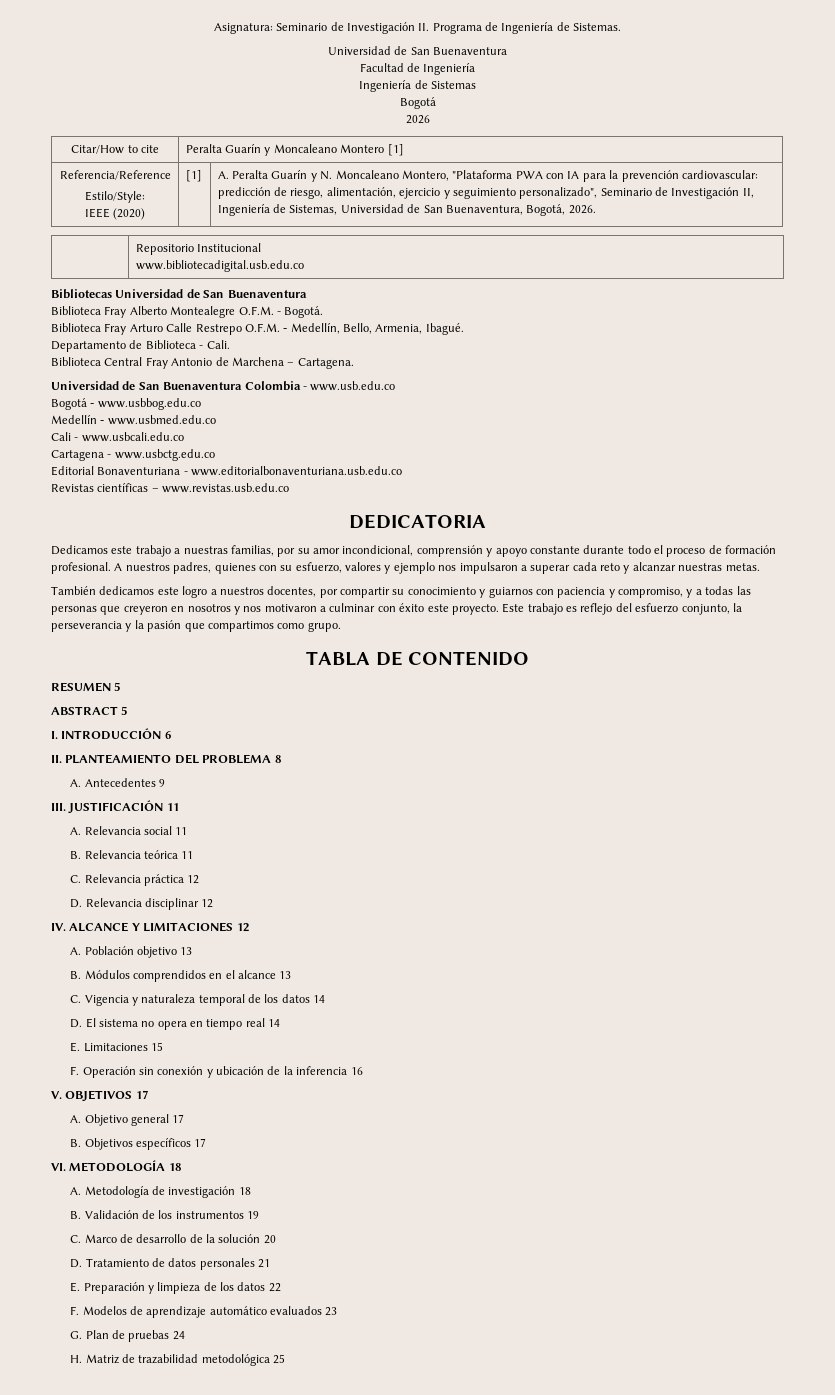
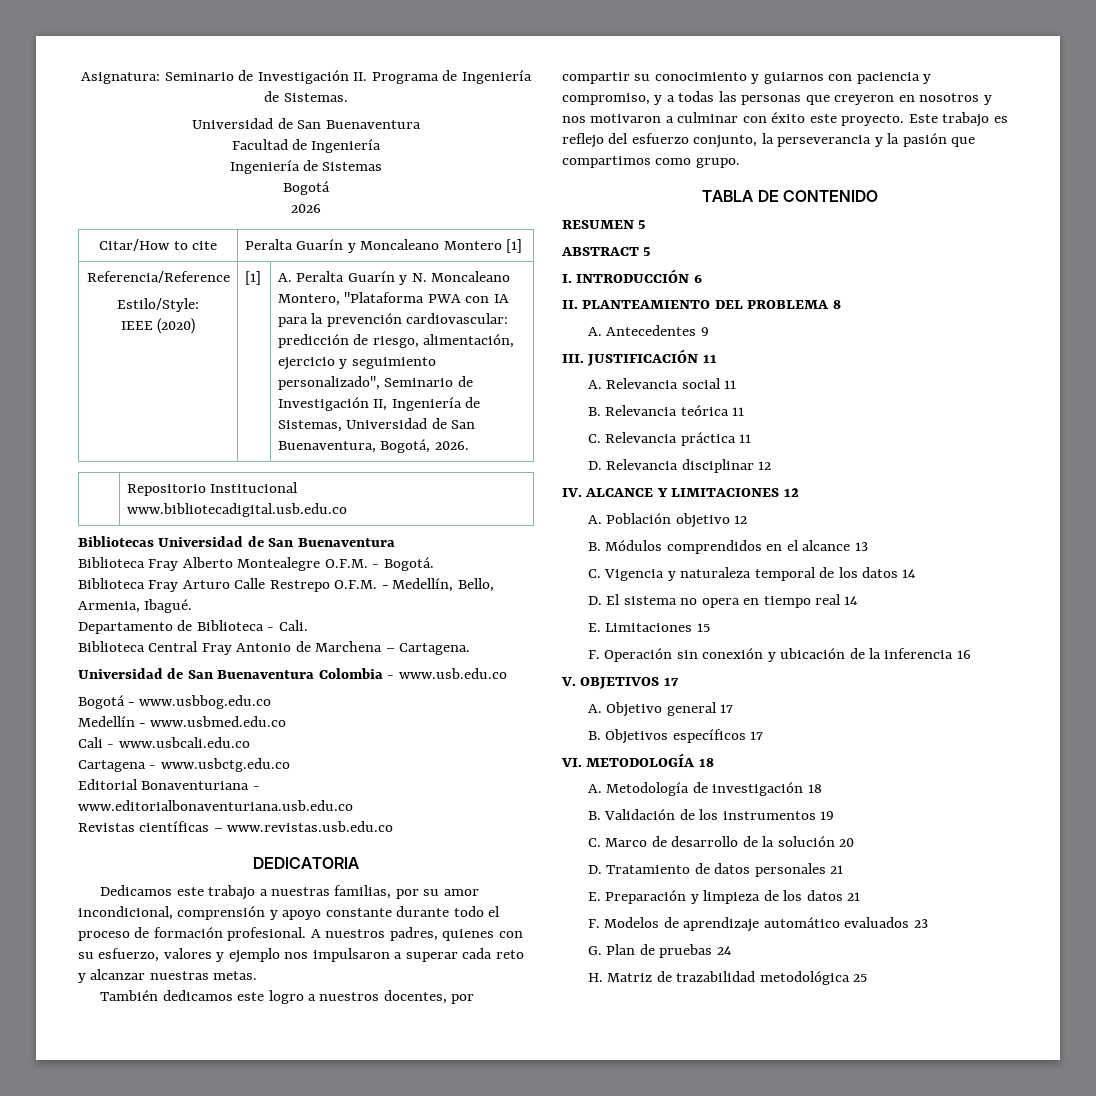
- C. Relevancia práctica 12
+ C. Relevancia práctica 11
- A. Población objetivo 13
+ A. Población objetivo 12
- E. Preparación y limpieza de los datos 22
+ E. Preparación y limpieza de los datos 21

